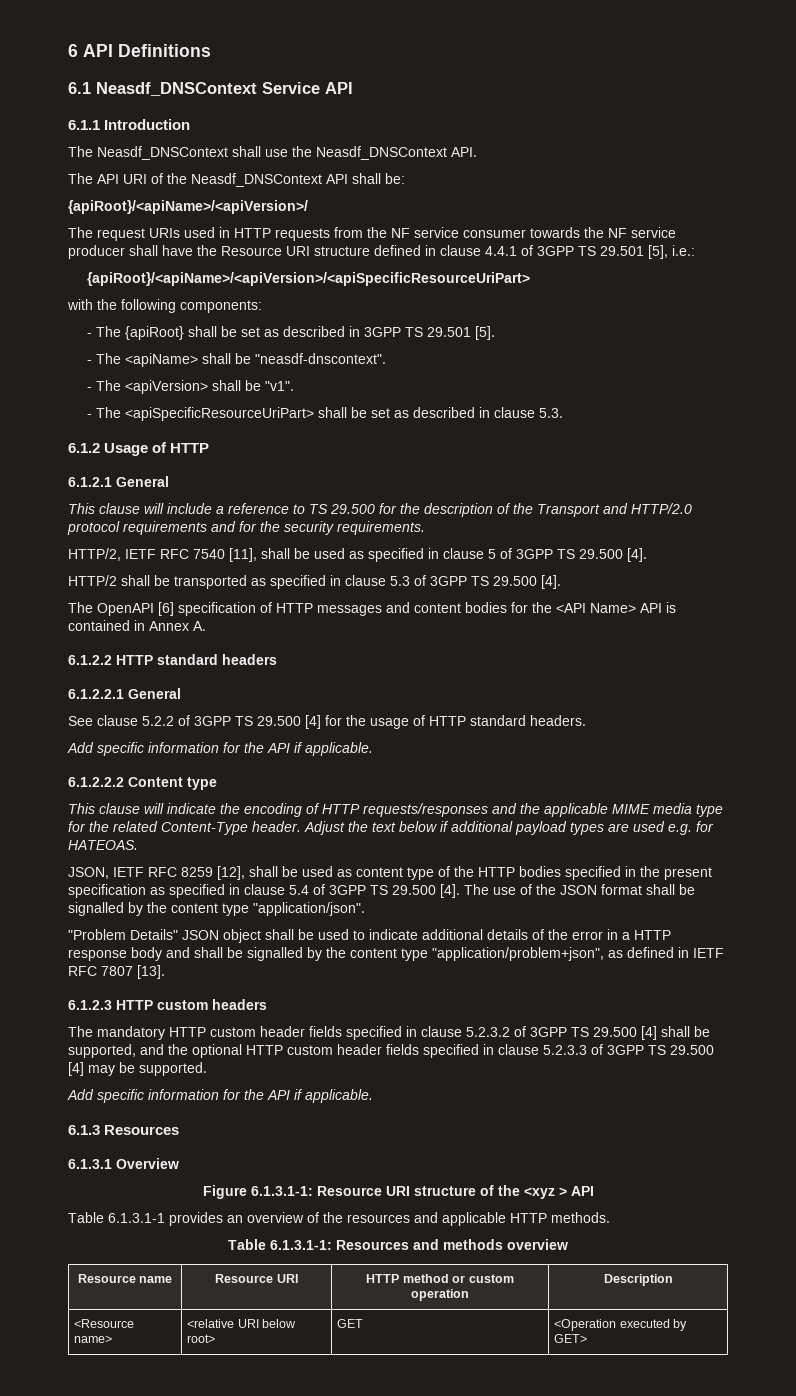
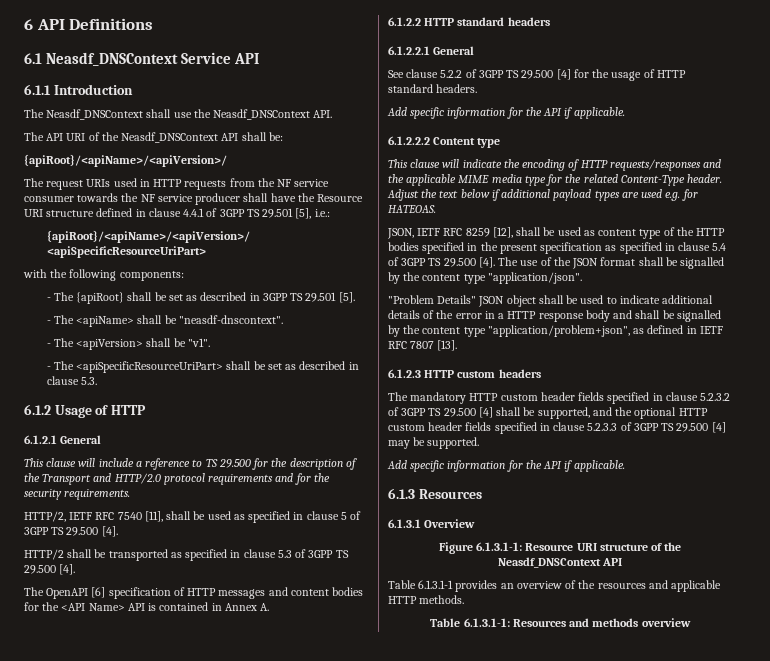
- Figure 6.1.3.1-1: Resource URI structure of the <xyz > API
+ Figure 6.1.3.1-1: Resource URI structure of the Neasdf_DNSContext API
- Resource name | Resource URI | HTTP method or custom operation | Description
- <Resource name> | <relative URI below root> | GET | <Operation executed by GET>

